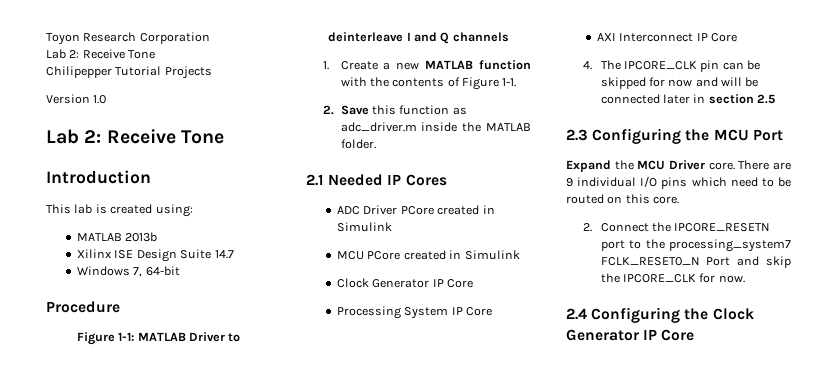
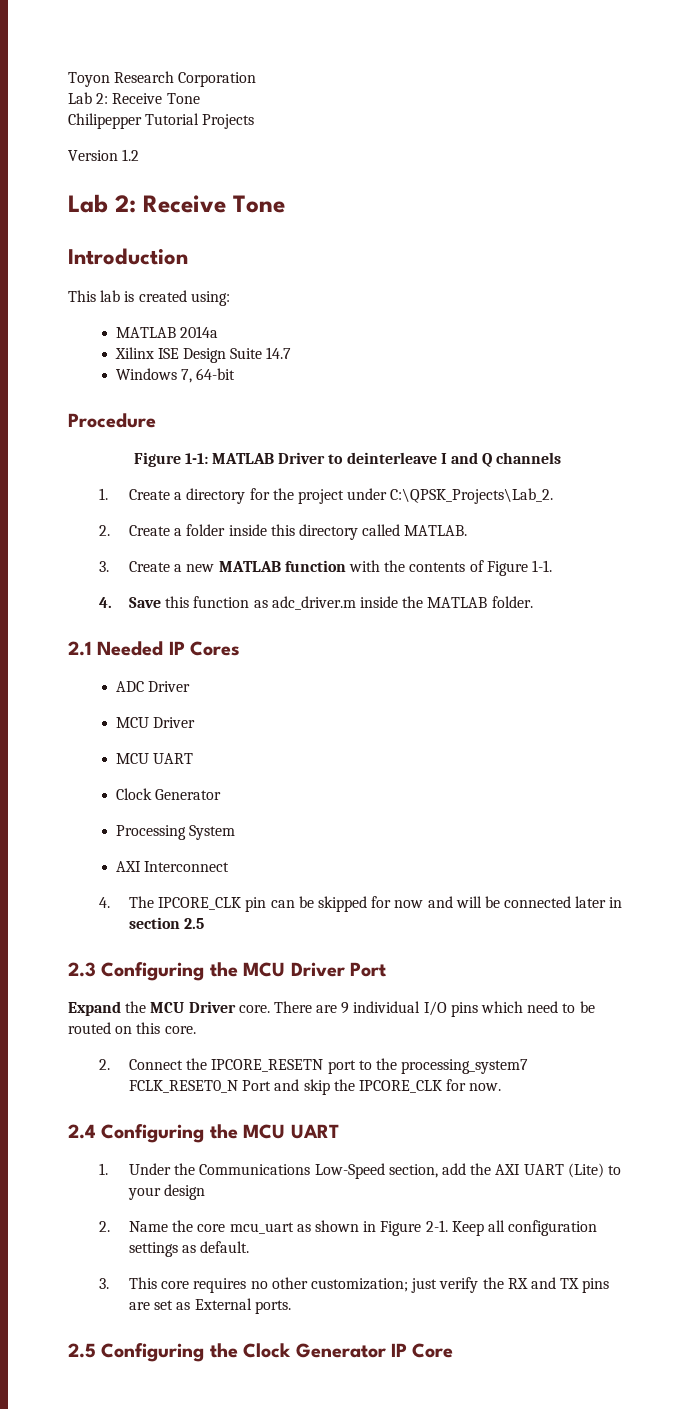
- Version 1.0
+ Version 1.2
- MATLAB 2013b
+ MATLAB 2014a
- 1. Create a new MATLAB function with the contents of Figure 1-1.
+ 1. Create a directory for the project under C:\QPSK_Projects\Lab_2.
+ 2. Create a folder inside this directory called MATLAB.
+ 3. Create a new MATLAB function with the contents of Figure 1-1.
- 2. Save this function as adc_driver.m inside the MATLAB folder.
+ 4. Save this function as adc_driver.m inside the MATLAB folder.
- ADC Driver PCore created in Simulink
- MCU PCore created in Simulink
- Clock Generator IP Core
+ ADC Driver
+ MCU Driver
+ MCU UART
+ Clock Generator
- Processing System IP Core
+ Processing System
- AXI Interconnect IP Core
+ AXI Interconnect
- 2.3 Configuring the MCU Port
+ 2.3 Configuring the MCU Driver Port
- 2.4 Configuring the Clock Generator IP Core
+ 2.4 Configuring the MCU UART
+ 1. Under the Communications Low-Speed section, add the AXI UART (Lite) to your design
+ 2. Name the core mcu_uart as shown in Figure 2-1. Keep all configuration settings as default.
+ 3. This core requires no other customization; just verify the RX and TX pins are set as External ports.
+ 2.5 Configuring the Clock Generator IP Core

